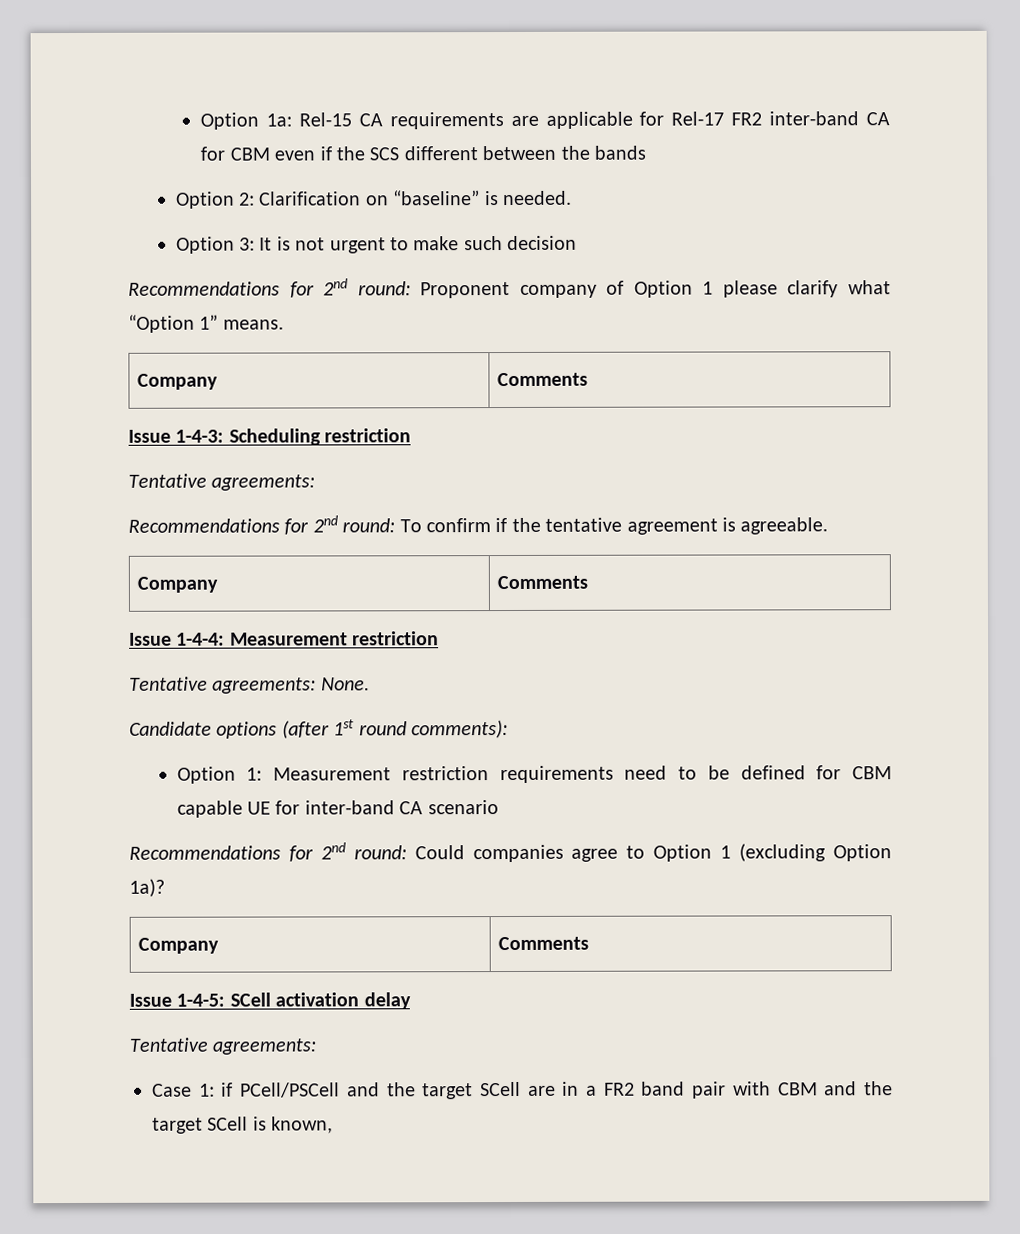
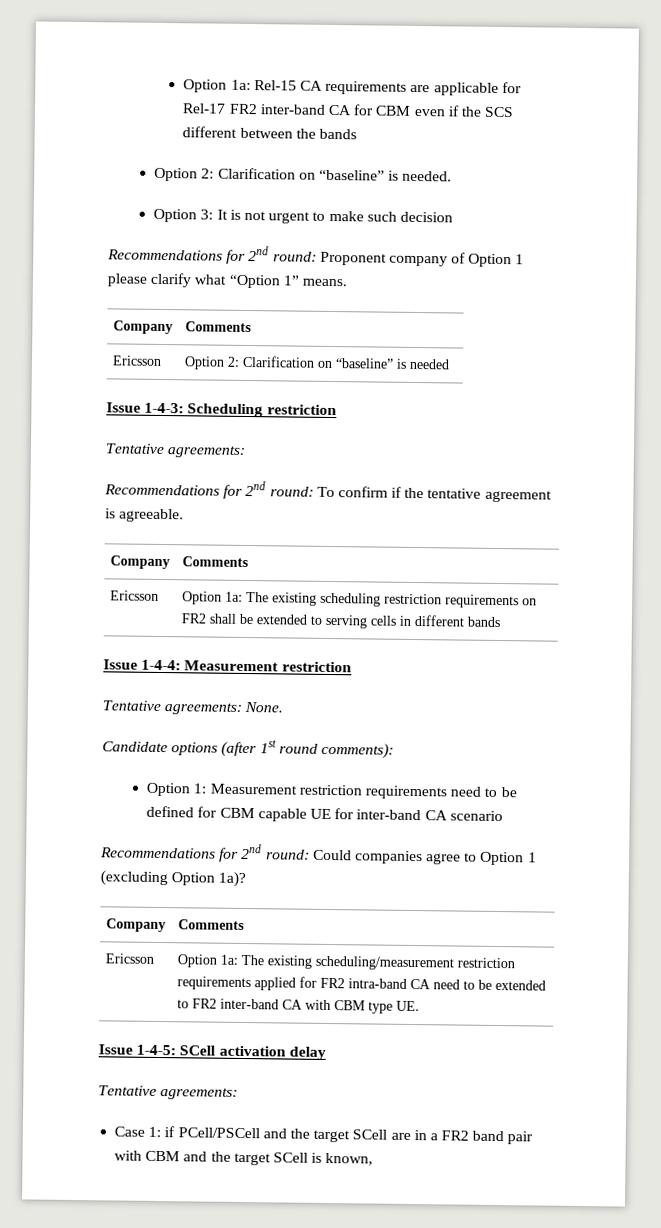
+ Ericsson | Option 2: Clarification on “baseline” is needed
+ Ericsson | Option 1a: The existing scheduling restriction requirements on FR2 shall be extended to serving cells in different bands
+ Ericsson | Option 1a: The existing scheduling/measurement restriction requirements applied for FR2 intra-band CA need to be extended to FR2 inter-band CA with CBM type UE.

